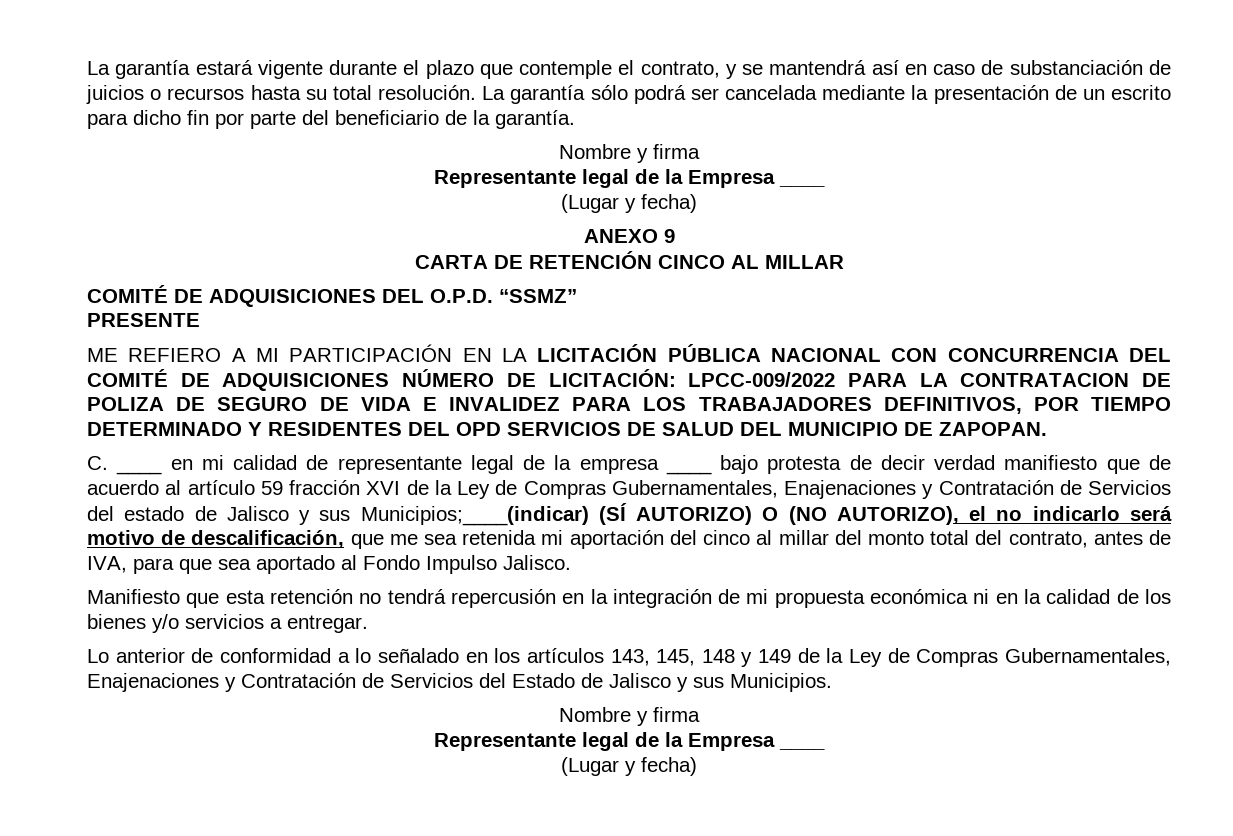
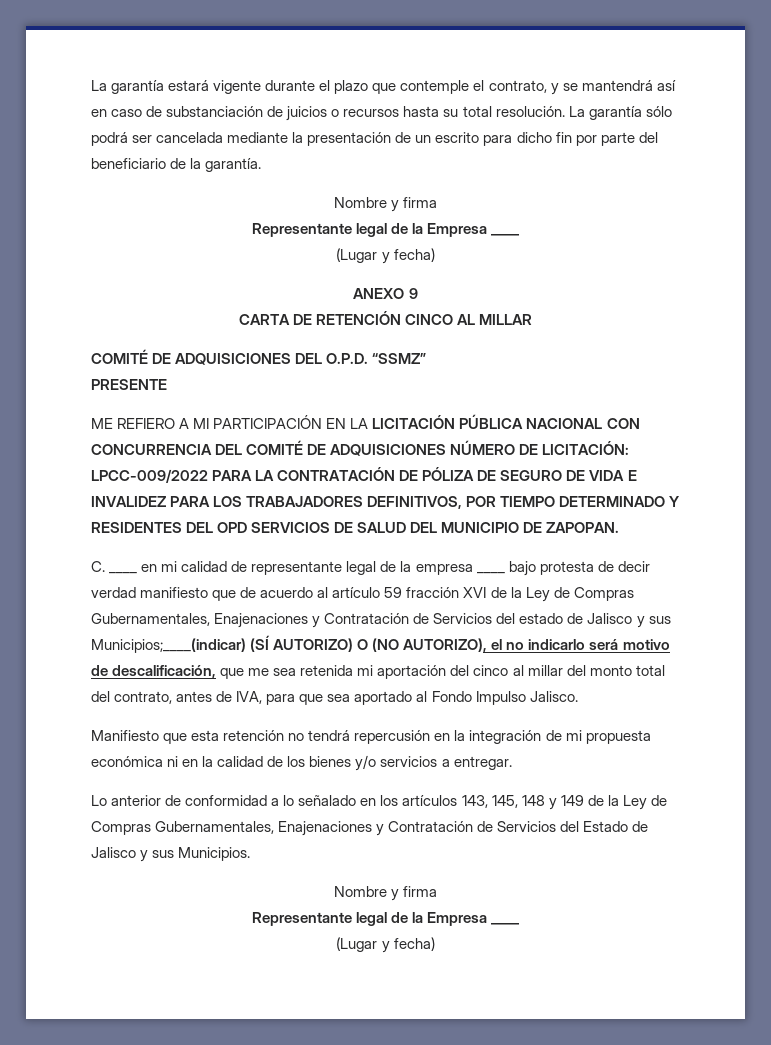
- ME REFIERO A MI PARTICIPACIÓN EN LA LICITACIÓN PÚBLICA NACIONAL CON CONCURRENCIA DEL COMITÉ DE ADQUISICIONES NÚMERO DE LICITACIÓN: LPCC-009/2022 PARA LA CONTRATACION DE POLIZA DE SEGURO DE VIDA E INVALIDEZ PARA LOS TRABAJADORES DEFINITIVOS, POR TIEMPO DETERMINADO Y RESIDENTES DEL OPD SERVICIOS DE SALUD DEL MUNICIPIO DE ZAPOPAN.
+ ME REFIERO A MI PARTICIPACIÓN EN LA LICITACIÓN PÚBLICA NACIONAL CON CONCURRENCIA DEL COMITÉ DE ADQUISICIONES NÚMERO DE LICITACIÓN: LPCC-009/2022 PARA LA CONTRATACIÓN DE PÓLIZA DE SEGURO DE VIDA E INVALIDEZ PARA LOS TRABAJADORES DEFINITIVOS, POR TIEMPO DETERMINADO Y RESIDENTES DEL OPD SERVICIOS DE SALUD DEL MUNICIPIO DE ZAPOPAN.

